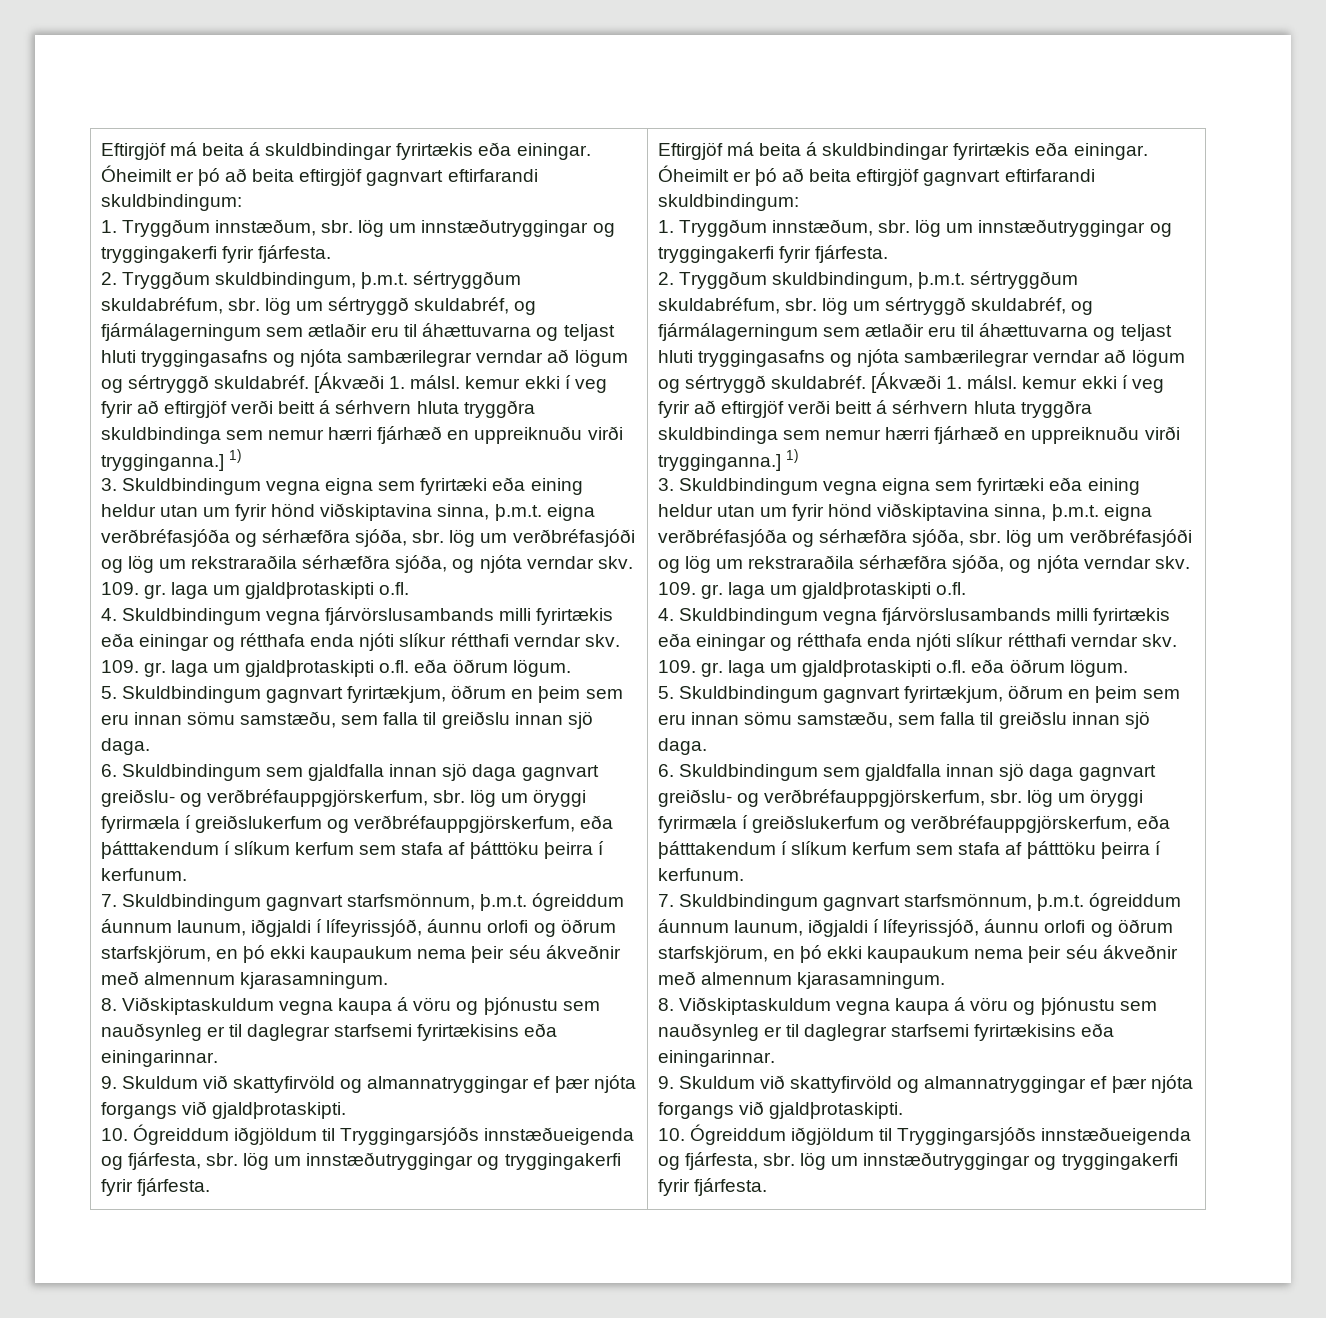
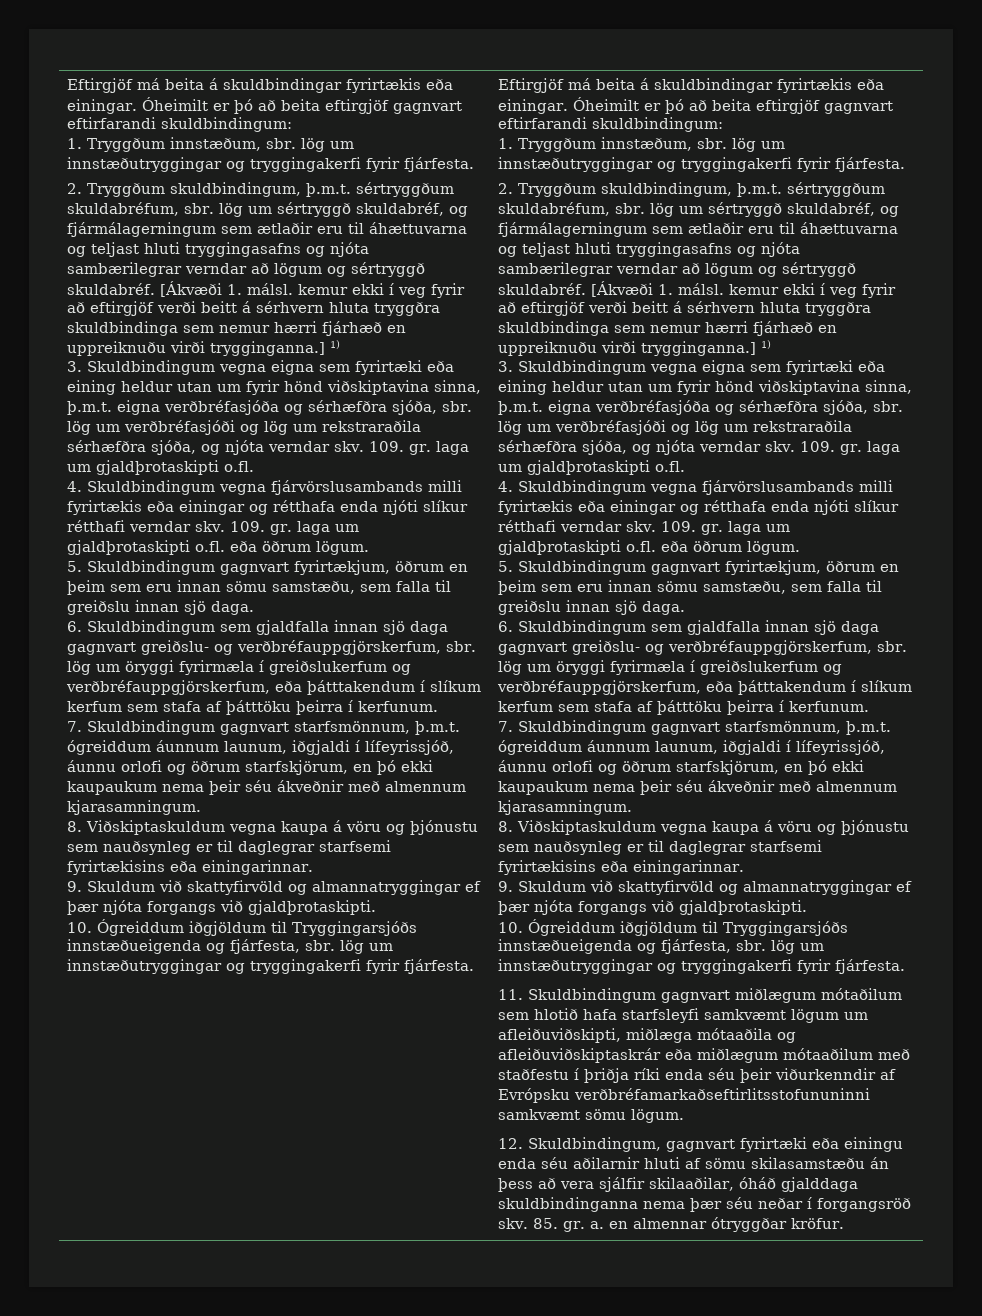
+ 11. Skuldbindingum gagnvart miðlægum mótaðilum sem hlotið hafa starfsleyfi samkvæmt lögum um afleiðuviðskipti, miðlæga mótaaðila og afleiðuviðskiptaskrár eða miðlægum mótaaðilum með staðfestu í þriðja ríki enda séu þeir viðurkenndir af Evrópsku verðbréfamarkaðseftirlitsstofununinni samkvæmt sömu lögum.
+ 12. Skuldbindingum, gagnvart fyrirtæki eða einingu enda séu aðilarnir hluti af sömu skilasamstæðu án þess að vera sjálfir skilaaðilar, óháð gjalddaga skuldbindinganna nema þær séu neðar í forgangsröð skv. 85. gr. a. en almennar ótryggðar kröfur.

